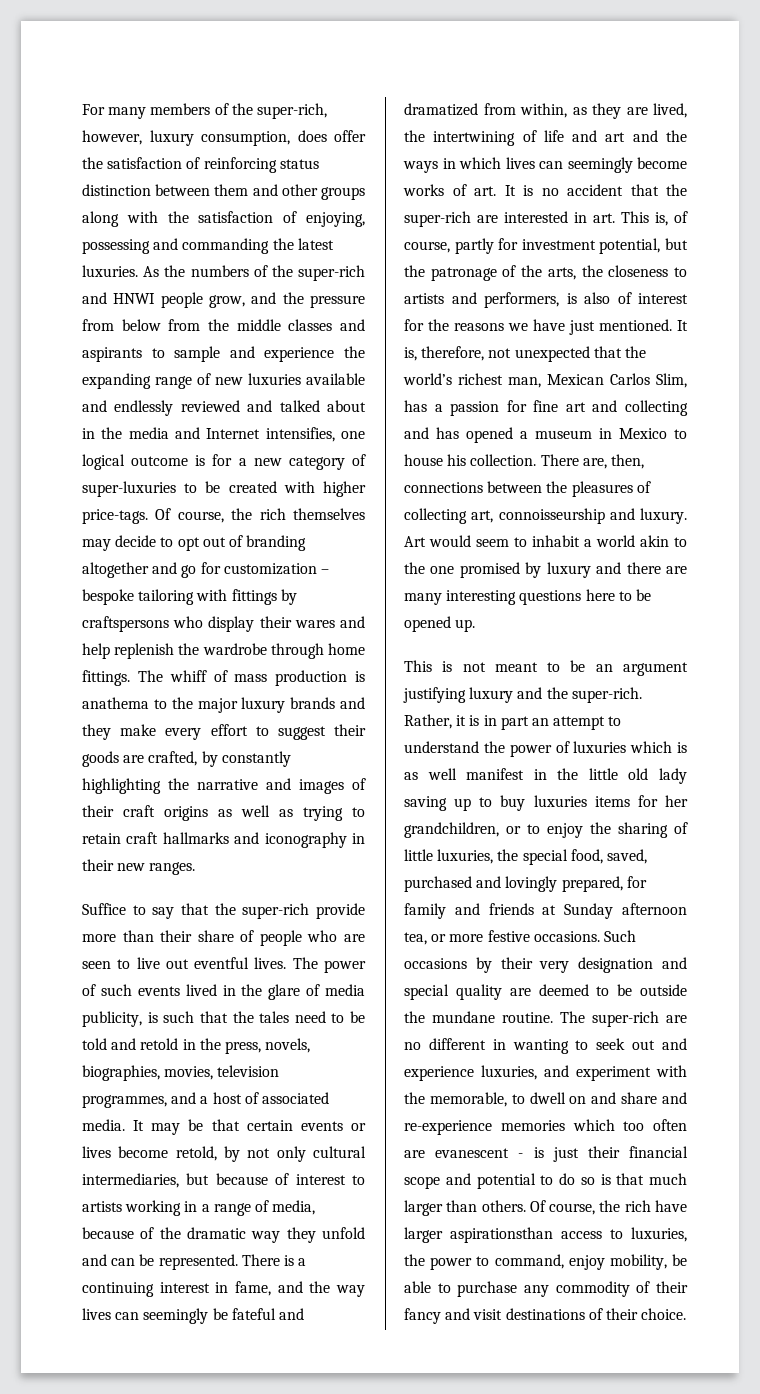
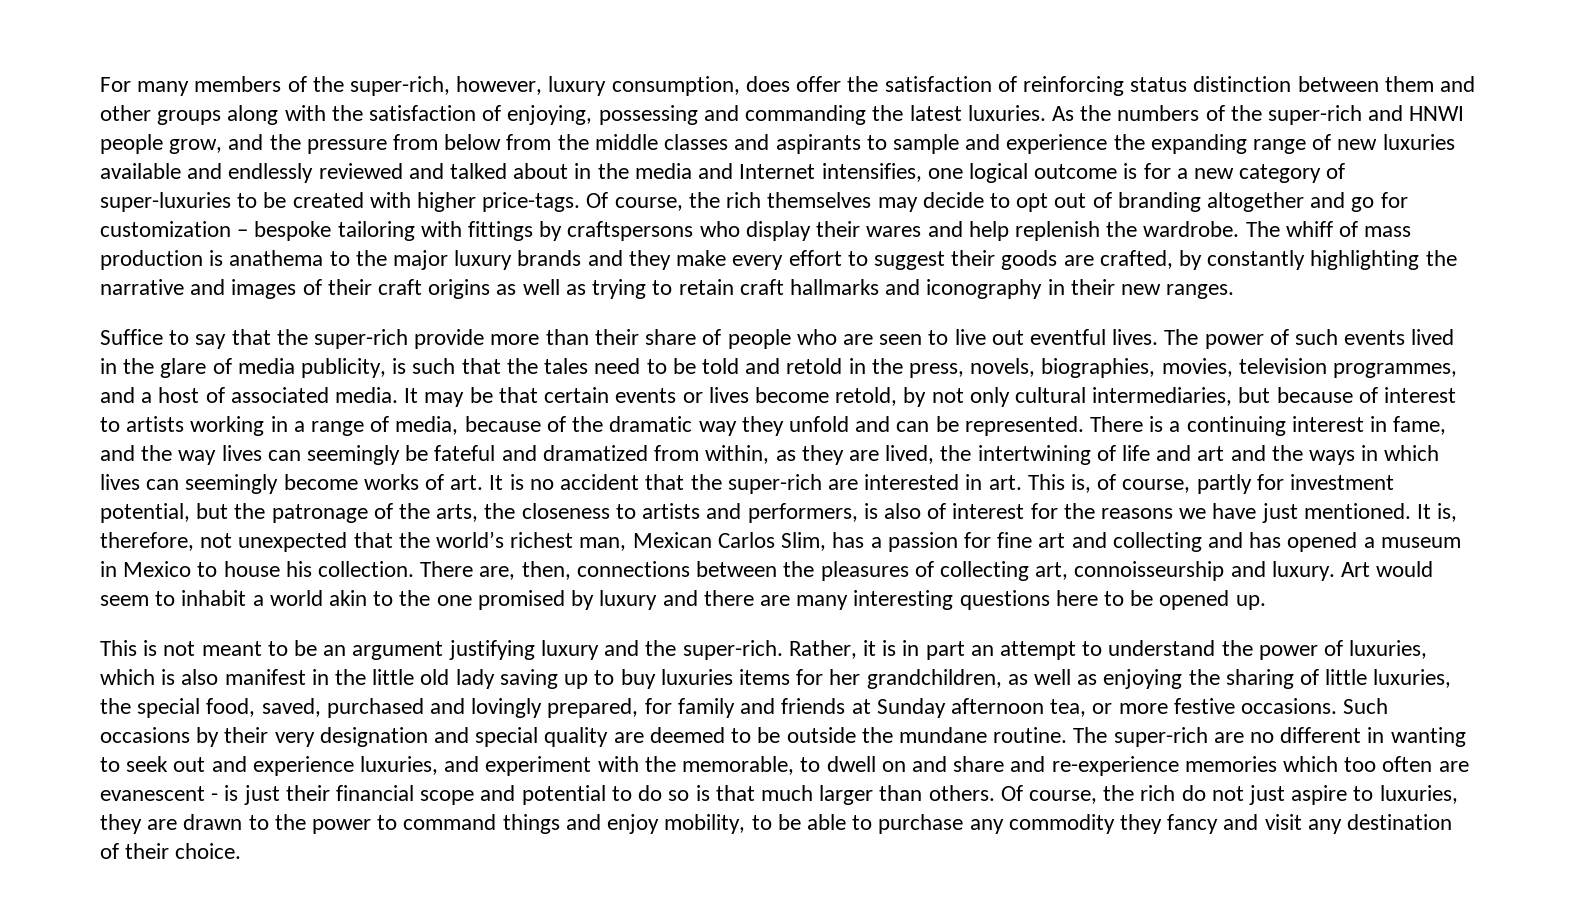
- Of course, the rich themselves may decide to opt out of branding altogether and go for customization – bespoke tailoring with fittings by craftspersons who display their wares and help replenish the wardrobe through home fittings.
+ Of course, the rich themselves may decide to opt out of branding altogether and go for customization – bespoke tailoring with fittings by craftspersons who display their wares and help replenish the wardrobe.
- Rather, it is in part an attempt to understand the power of luxuries which is as well manifest in the little old lady saving up to buy luxuries items for her grandchildren, or to enjoy the sharing of little luxuries, the special food, saved, purchased and lovingly prepared, for family and friends at Sunday afternoon tea, or more festive occasions.
+ Rather, it is in part an attempt to understand the power of luxuries, which is also manifest in the little old lady saving up to buy luxuries items for her grandchildren, as well as enjoying the sharing of little luxuries, the special food, saved, purchased and lovingly prepared, for family and friends at Sunday afternoon tea, or more festive occasions.
- Of course, the rich have larger aspirationsthan access to luxuries, the power to command, enjoy mobility, be able to purchase any commodity of their fancy and visit destinations of their choice.
+ Of course, the rich do not just aspire to luxuries, they are drawn to the power to command things and enjoy mobility, to be able to purchase any commodity they fancy and visit any destination of their choice.

